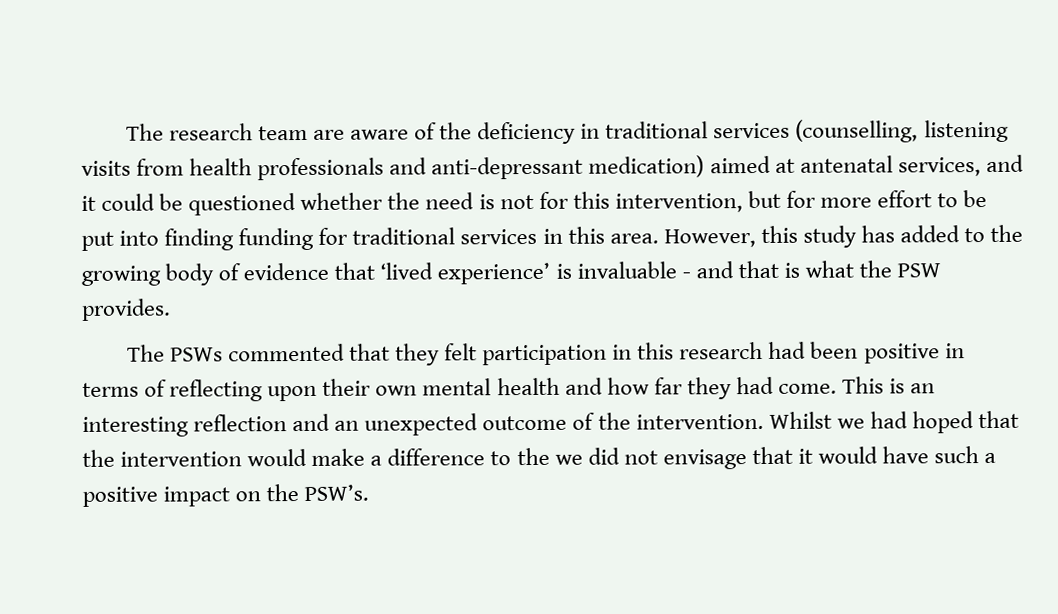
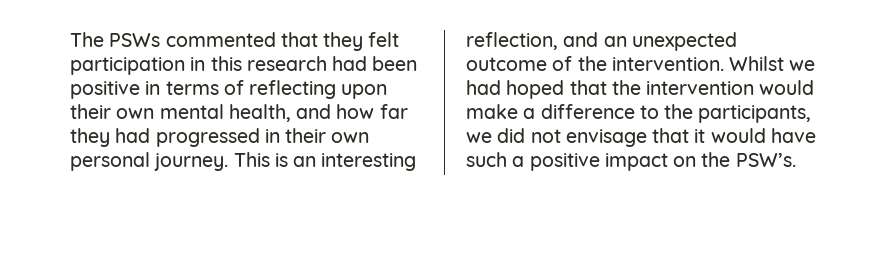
- The research team are aware of the deficiency in traditional services (counselling, listening visits from health professionals and anti-depressant medication) aimed at antenatal services, and it could be questioned whether the need is not for this intervention, but for more effort to be put into finding funding for traditional services in this area. However, this study has added to the growing body of evidence that ‘lived experience’ is invaluable - and that is what the PSW provides.
- The PSWs commented that they felt participation in this research had been positive in terms of reflecting upon their own mental health and how far they had come.
+ The PSWs commented that they felt participation in this research had been positive in terms of reflecting upon their own mental health, and how far they had progressed in their own personal journey.
- This is an interesting reflection and an unexpected outcome of the intervention.
+ This is an interesting reflection, and an unexpected outcome of the intervention.
- Whilst we had hoped that the intervention would make a difference to the we did not envisage that it would have such a positive impact on the PSW’s.
+ Whilst we had hoped that the intervention would make a difference to the participants, we did not envisage that it would have such a positive impact on the PSW’s.

